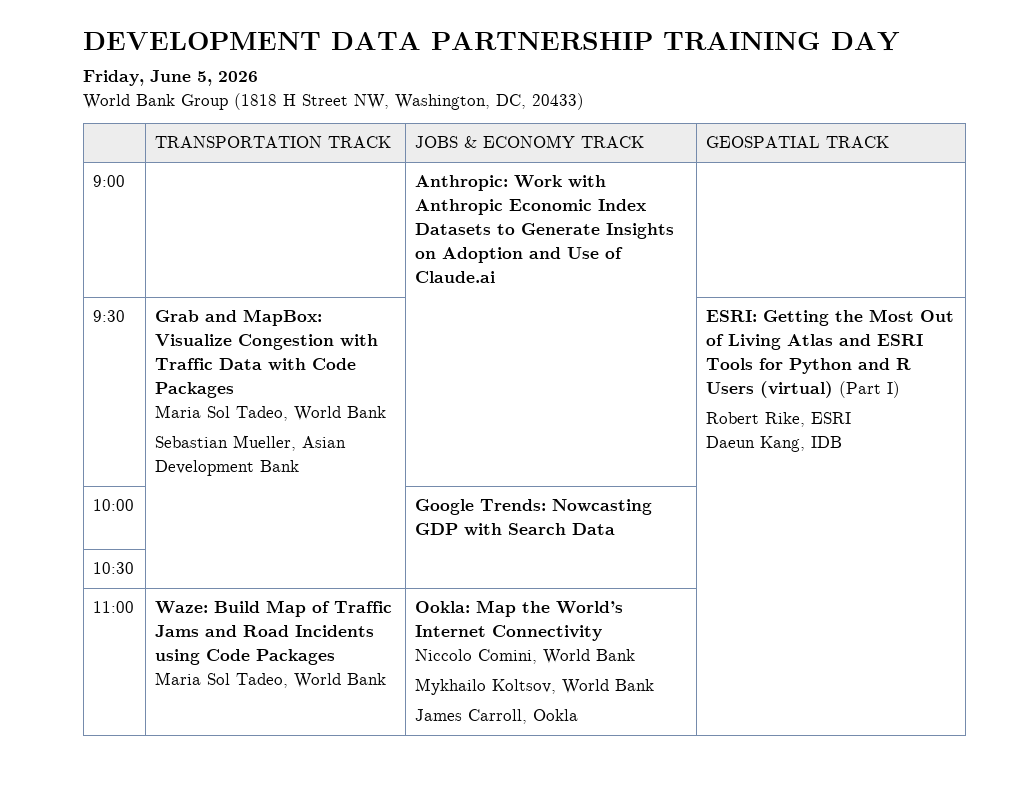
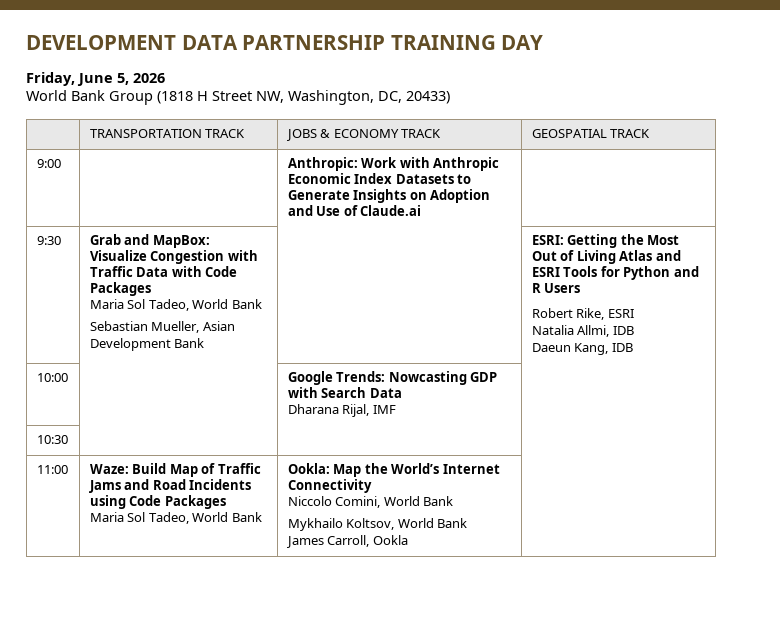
- ESRI: Getting the Most Out of Living Atlas and ESRI Tools for Python and R Users (virtual) (Part I)
+ ESRI: Getting the Most Out of Living Atlas and ESRI Tools for Python and R Users
+ Natalia Allmi, IDB
- 10:00 | | Google Trends: Nowcasting GDP with Search Data |
+ 10:00 | | Google Trends: Nowcasting GDP with Search Data
+ Dharana Rijal, IMF |

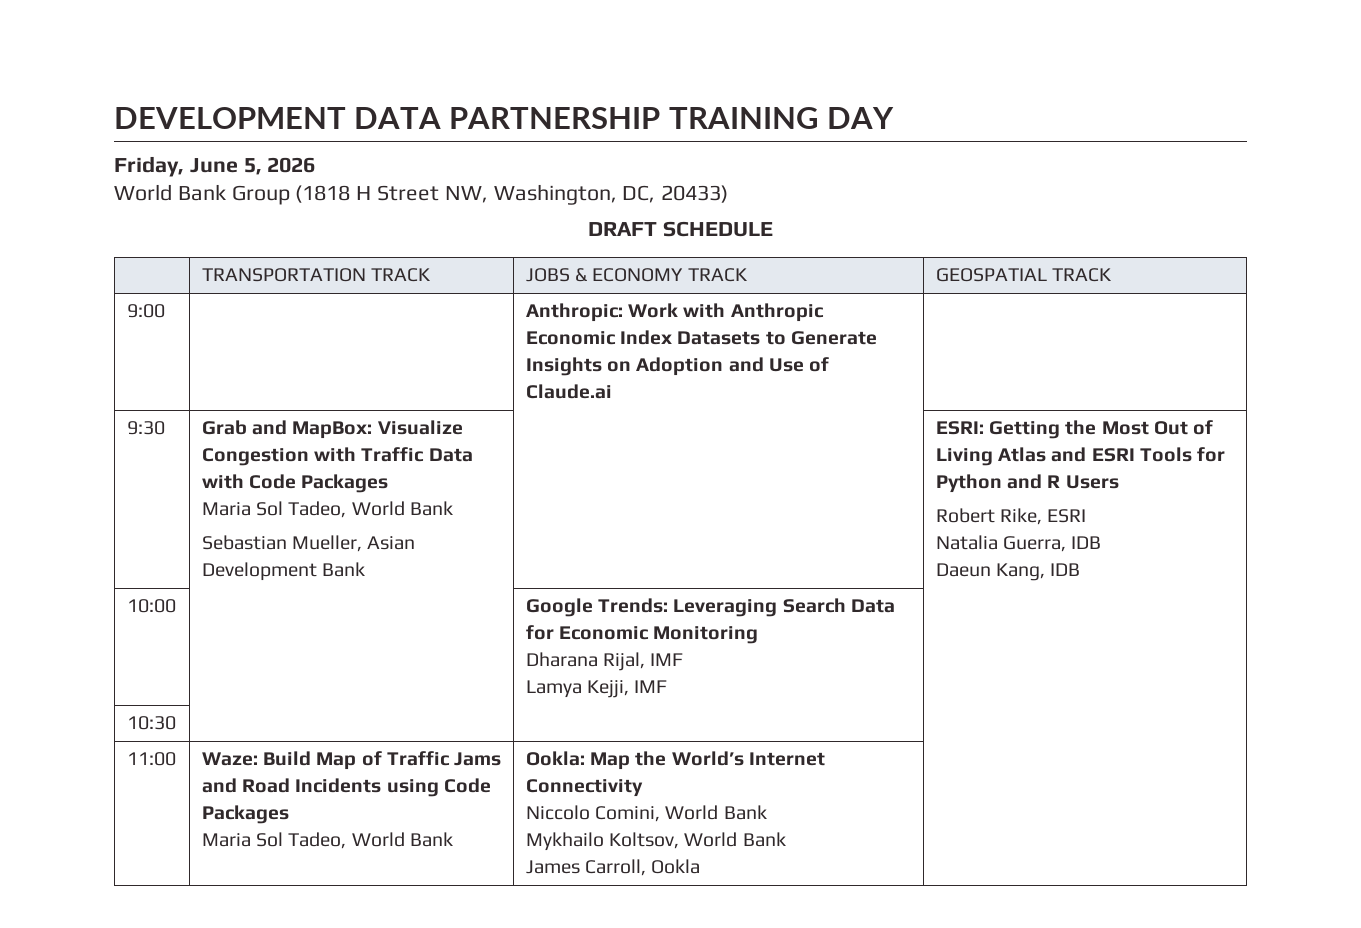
+ DRAFT SCHEDULE
- Natalia Allmi, IDB
+ Natalia Guerra, IDB
- 10:00 | | Google Trends: Nowcasting GDP with Search Data
- Dharana Rijal, IMF |
+ 10:00 | | Google Trends: Leveraging Search Data for Economic Monitoring
+ Dharana Rijal, IMF
+ Lamya Kejji, IMF |

